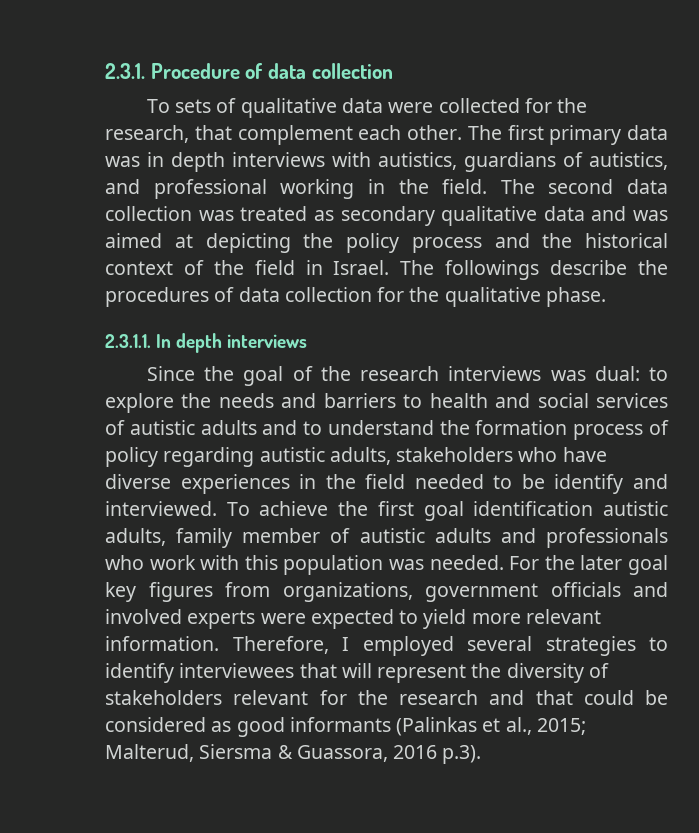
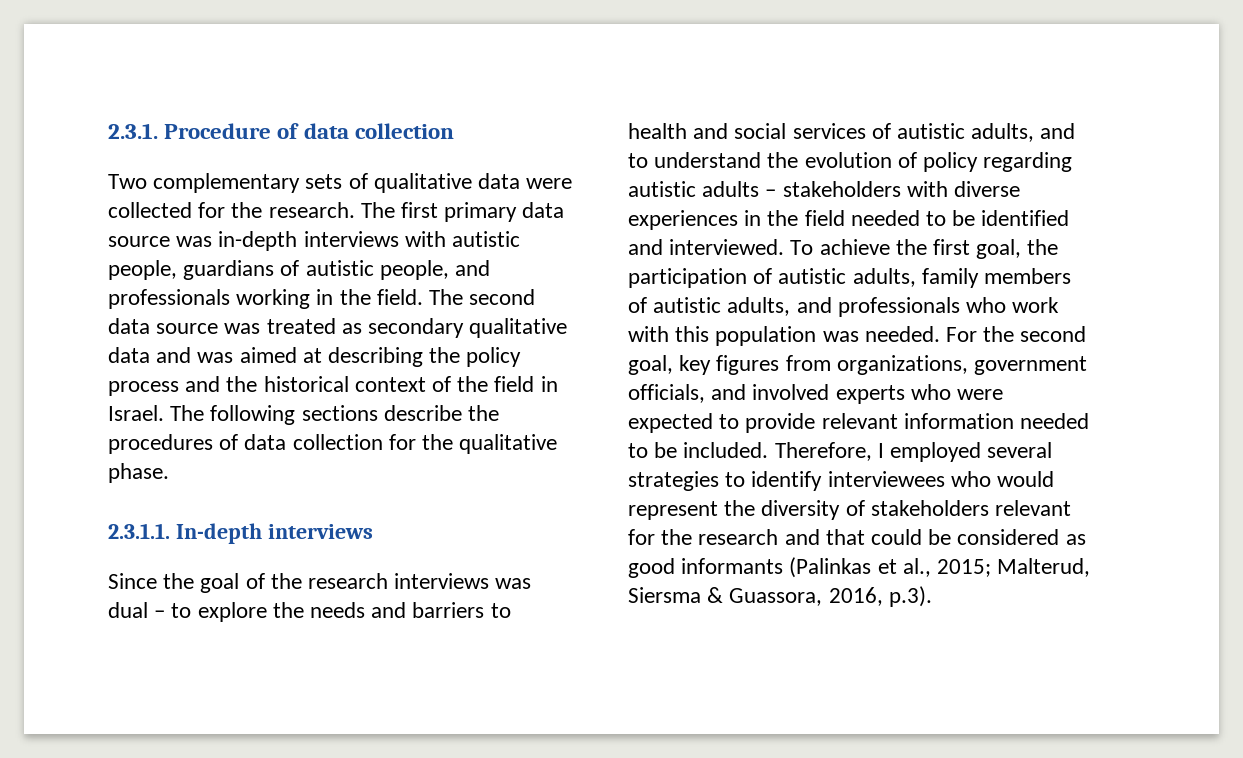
- To sets of qualitative data were collected for the research, that complement each other. The first primary data was in depth interviews with autistics, guardians of autistics, and professional working in the field.
+ Two complementary sets of qualitative data were collected for the research. The first primary data source was in-depth interviews with autistic people, guardians of autistic people, and professionals working in the field.
- The second data collection was treated as secondary qualitative data and was aimed at depicting the policy process and the historical context of the field in Israel.
+ The second data source was treated as secondary qualitative data and was aimed at describing the policy process and the historical context of the field in Israel.
- The followings describe the procedures of data collection for the qualitative phase.
+ The following sections describe the procedures of data collection for the qualitative phase.
- 2.3.1.1. In depth interviews
+ 2.3.1.1. In-depth interviews
- Since the goal of the research interviews was dual: to explore the needs and barriers to health and social services of autistic adults and to understand the formation process of policy regarding autistic adults, stakeholders who have diverse experiences in the field needed to be identify and interviewed.
+ Since the goal of the research interviews was dual – to explore the needs and barriers to health and social services of autistic adults, and to understand the evolution of policy regarding autistic adults – stakeholders with diverse experiences in the field needed to be identified and interviewed.
- To achieve the first goal identification autistic adults, family member of autistic adults and professionals who work with this population was needed.
+ To achieve the first goal, the participation of autistic adults, family members of autistic adults, and professionals who work with this population was needed.
- For the later goal key figures from organizations, government officials and involved experts were expected to yield more relevant information.
+ For the second goal, key figures from organizations, government officials, and involved experts who were expected to provide relevant information needed to be included.
- Therefore, I employed several strategies to identify interviewees that will represent the diversity of stakeholders relevant for the research and that could be considered as good informants (Palinkas et al., 2015; Malterud, Siersma & Guassora, 2016 p.3).
+ Therefore, I employed several strategies to identify interviewees who would represent the diversity of stakeholders relevant for the research and that could be considered as good informants (Palinkas et al., 2015; Malterud, Siersma & Guassora, 2016, p.3).

